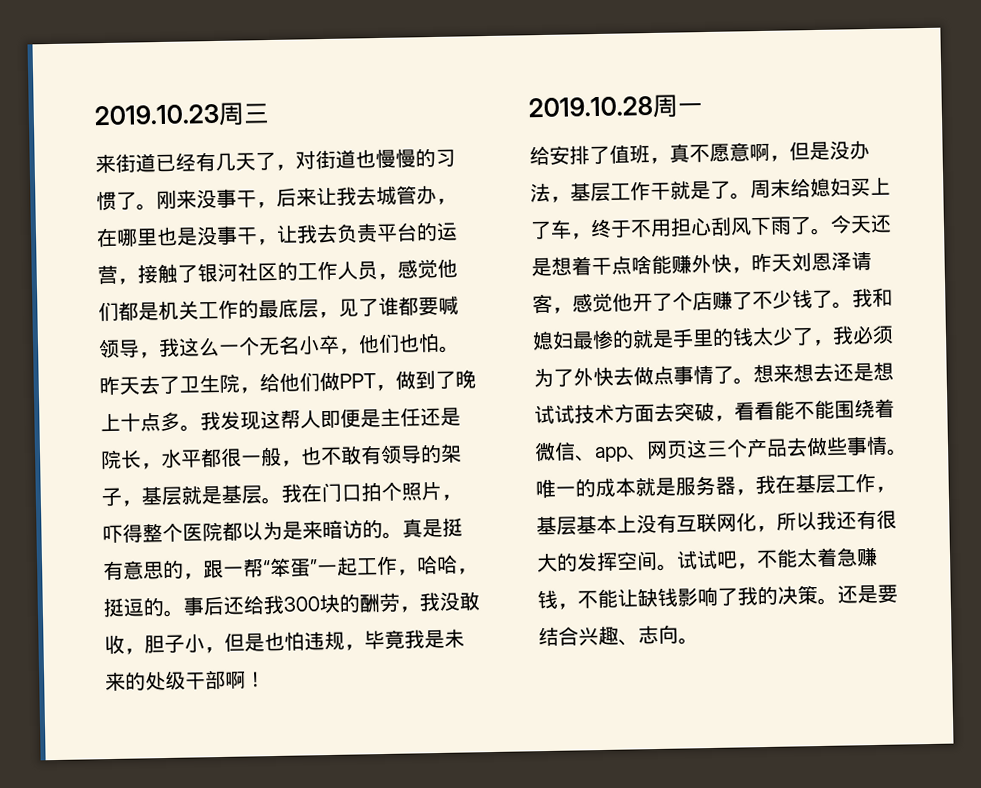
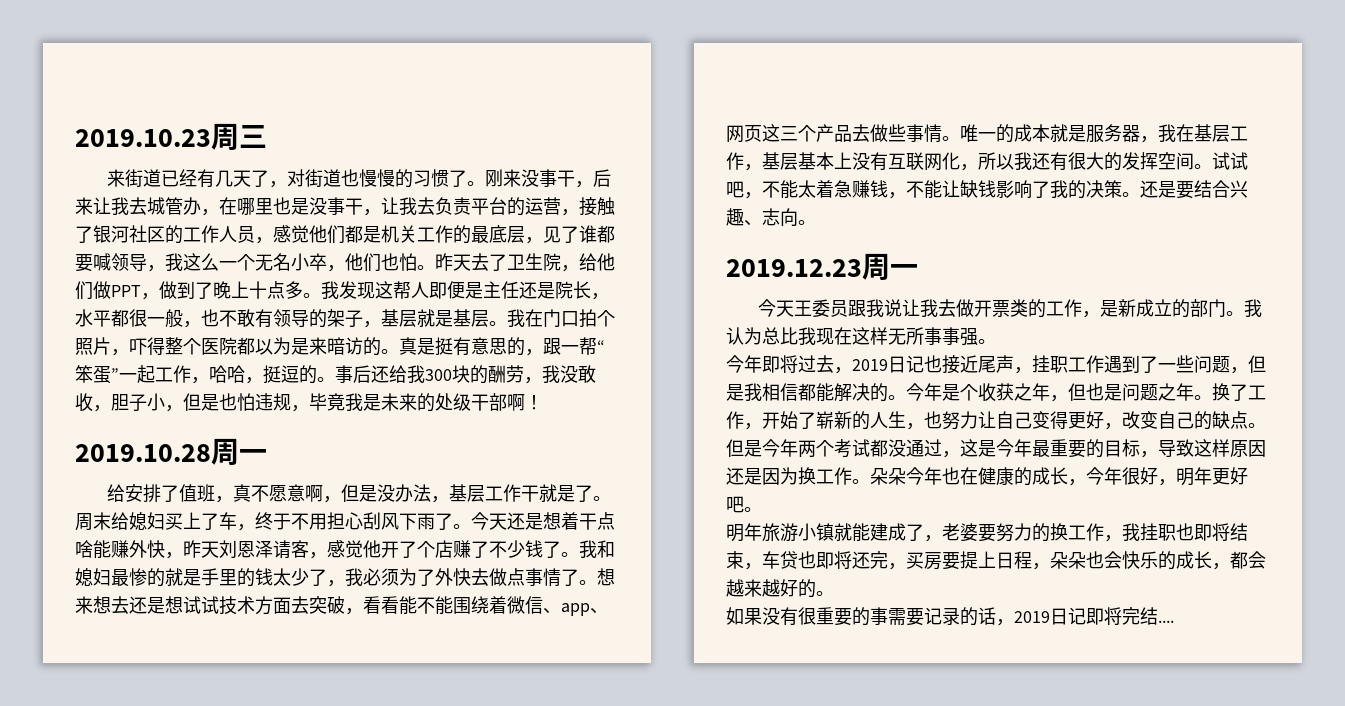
+ 2019.12.23周一
+ 今天王委员跟我说让我去做开票类的工作，是新成立的部门。我认为总比我现在这样无所事事强。
+ 今年即将过去，2019日记也接近尾声，挂职工作遇到了一些问题，但是我相信都能解决的。今年是个收获之年，但也是问题之年。换了工作，开始了崭新的人生，也努力让自己变得更好，改变自己的缺点。但是今年两个考试都没通过，这是今年最重要的目标，导致这样原因还是因为换工作。朵朵今年也在健康的成长，今年很好，明年更好吧。
+ 明年旅游小镇就能建成了，老婆要努力的换工作，我挂职也即将结束，车贷也即将还完，买房要提上日程，朵朵也会快乐的成长，都会越来越好的。
+ 如果没有很重要的事需要记录的话，2019日记即将完结....

